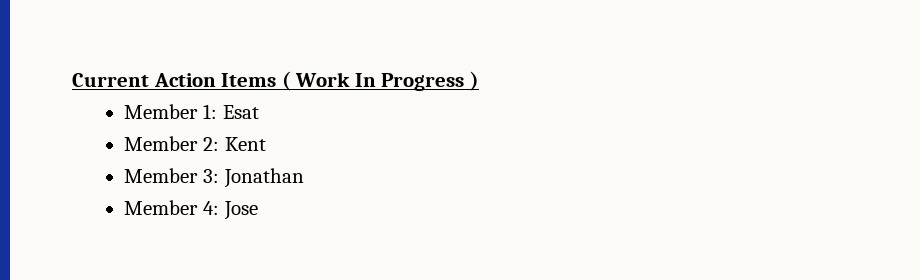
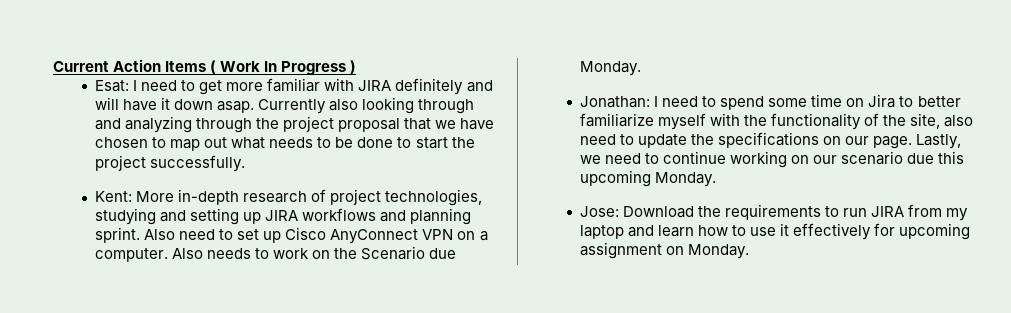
- Member 1: Esat
- Member 2: Kent
- Member 3: Jonathan
- Member 4: Jose
+ Esat: I need to get more familiar with JIRA definitely and will have it down asap. Currently also looking through and analyzing through the project proposal that we have chosen to map out what needs to be done to start the project successfully.
+ Kent: More in-depth research of project technologies, studying and setting up JIRA workflows and planning sprint. Also need to set up Cisco AnyConnect VPN on a computer. Also needs to work on the Scenario due Monday.
+ Jonathan: I need to spend some time on Jira to better familiarize myself with the functionality of the site, also need to update the specifications on our page. Lastly, we need to continue working on our scenario due this upcoming Monday.
+ Jose: Download the requirements to run JIRA from my laptop and learn how to use it effectively for upcoming assignment on Monday.

